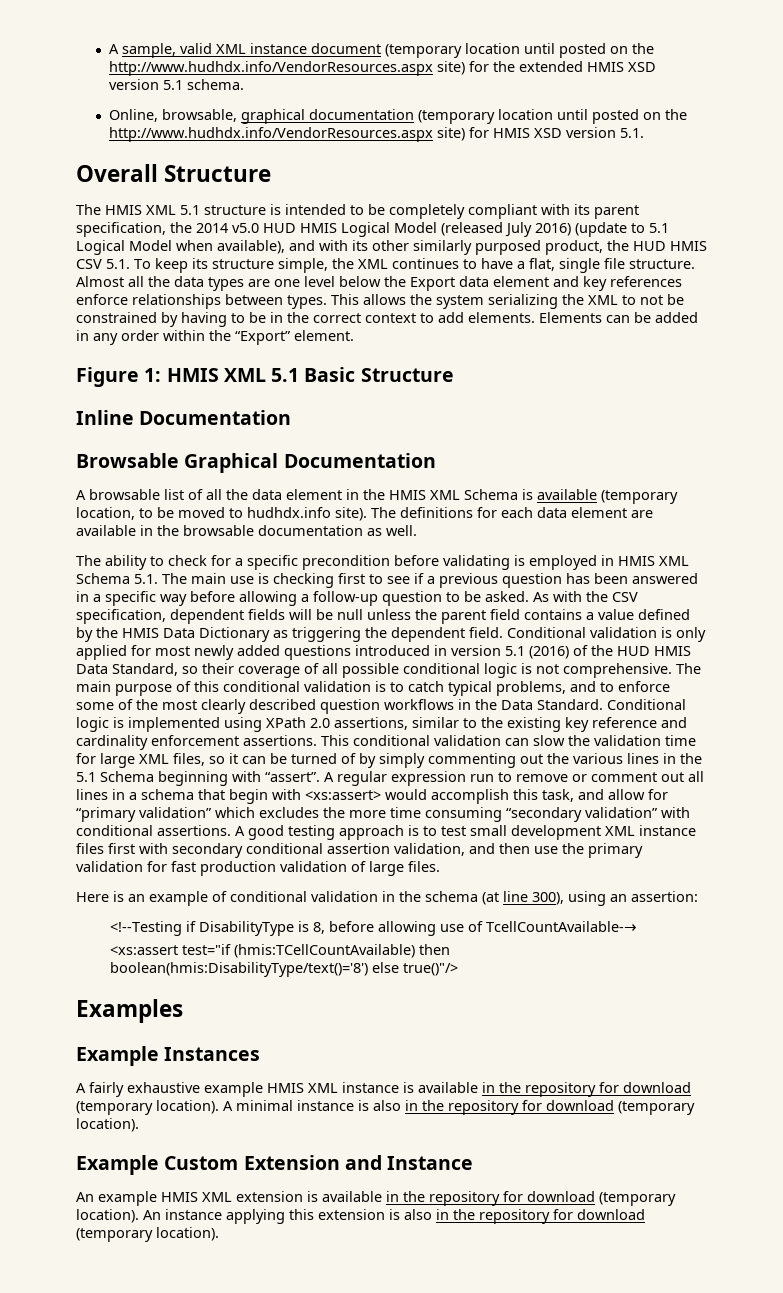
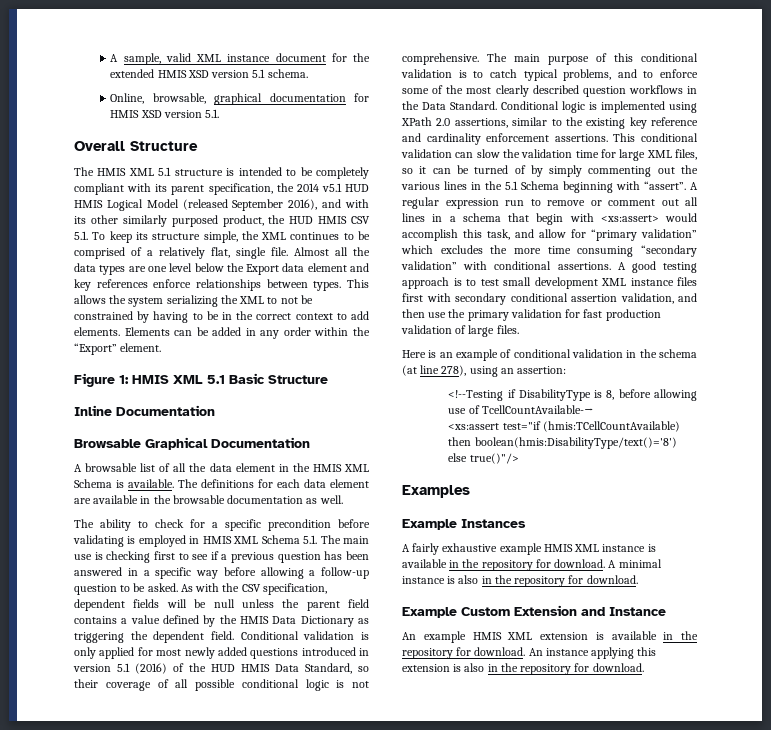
- A sample, valid XML instance document (temporary location until posted on the http://www.hudhdx.info/VendorResources.aspx site) for the extended HMIS XSD version 5.1 schema.
+ A sample, valid XML instance document for the extended HMIS XSD version 5.1 schema.
- Online, browsable, graphical documentation (temporary location until posted on the http://www.hudhdx.info/VendorResources.aspx site) for HMIS XSD version 5.1.
+ Online, browsable, graphical documentation for HMIS XSD version 5.1.
- The HMIS XML 5.1 structure is intended to be completely compliant with its parent specification, the 2014 v5.0 HUD HMIS Logical Model (released July 2016) (update to 5.1 Logical Model when available), and with its other similarly purposed product, the HUD HMIS CSV 5.1. To keep its structure simple, the XML continues to have a flat, single file structure.
+ The HMIS XML 5.1 structure is intended to be completely compliant with its parent specification, the 2014 v5.1 HUD HMIS Logical Model (released September 2016), and with its other similarly purposed product, the HUD HMIS CSV 5.1. To keep its structure simple, the XML continues to be comprised of a relatively flat, single file.
- A browsable list of all the data element in the HMIS XML Schema is available (temporary location, to be moved to hudhdx.info site).
+ A browsable list of all the data element in the HMIS XML Schema is available.
- Here is an example of conditional validation in the schema (at line 300), using an assertion:
+ Here is an example of conditional validation in the schema (at line 278), using an assertion:
- A fairly exhaustive example HMIS XML instance is available in the repository for download (temporary location).
+ A fairly exhaustive example HMIS XML instance is available in the repository for download.
- A minimal instance is also in the repository for download (temporary location).
+ A minimal instance is also in the repository for download.
- An example HMIS XML extension is available in the repository for download (temporary location).
+ An example HMIS XML extension is available in the repository for download.
- An instance applying this extension is also in the repository for download (temporary location).
+ An instance applying this extension is also in the repository for download.

